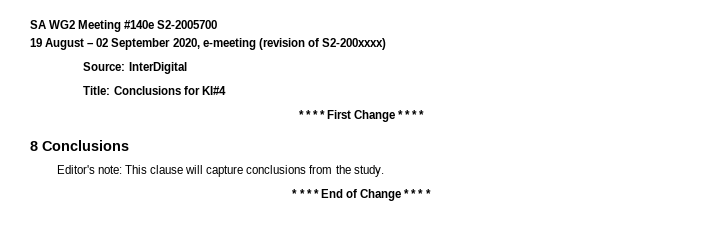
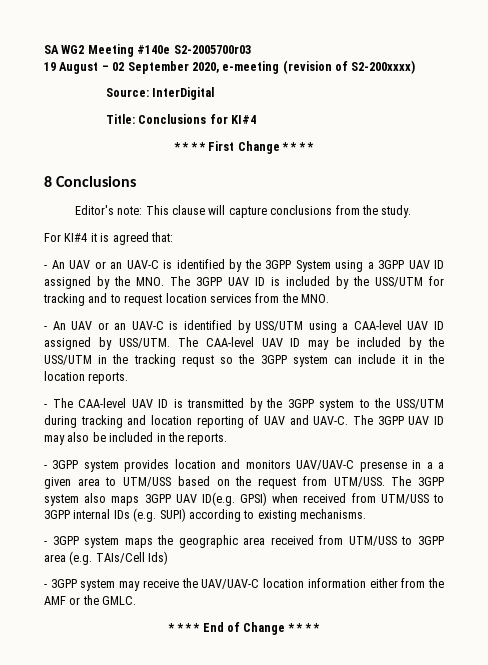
- SA WG2 Meeting #140e S2-2005700
+ SA WG2 Meeting #140e S2-2005700r03
+ For KI#4 it is agreed that:
+ - An UAV or an UAV-C is identified by the 3GPP System using a 3GPP UAV ID assigned by the MNO. The 3GPP UAV ID is included by the USS/UTM for tracking and to request location services from the MNO.
+ - An UAV or an UAV-C is identified by USS/UTM using a CAA-level UAV ID assigned by USS/UTM. The CAA-level UAV ID may be included by the USS/UTM in the tracking requst so the 3GPP system can include it in the location reports.
+ - The CAA-level UAV ID is transmitted by the 3GPP system to the USS/UTM during tracking and location reporting of UAV and UAV-C. The 3GPP UAV ID may also be included in the reports.
+ - 3GPP system provides location and monitors UAV/UAV-C presense in a a given area to UTM/USS based on the request from UTM/USS. The 3GPP system also maps 3GPP UAV ID(e.g. GPSI) when received from UTM/USS to 3GPP internal IDs (e.g. SUPI) according to existing mechanisms.
+ - 3GPP system maps the geographic area received from UTM/USS to 3GPP area (e.g. TAIs/Cell Ids)
+ - 3GPP system may receive the UAV/UAV-C location information either from the AMF or the GMLC.

